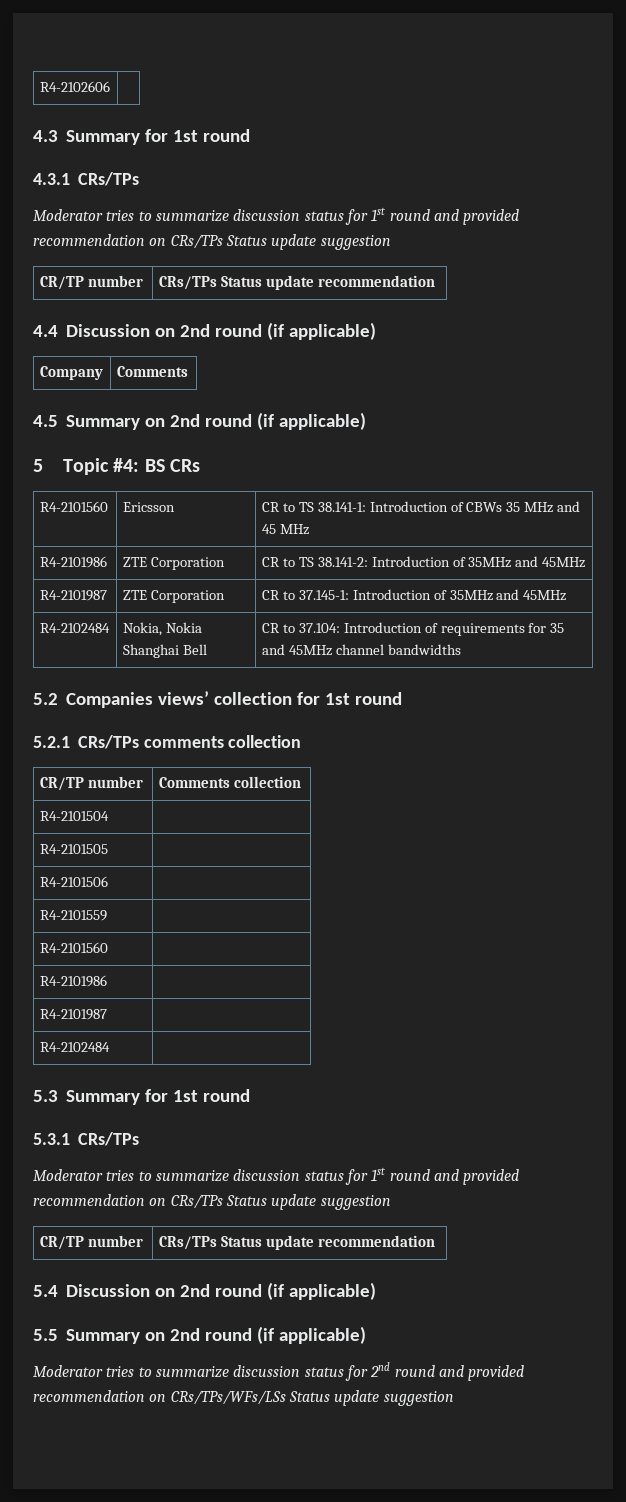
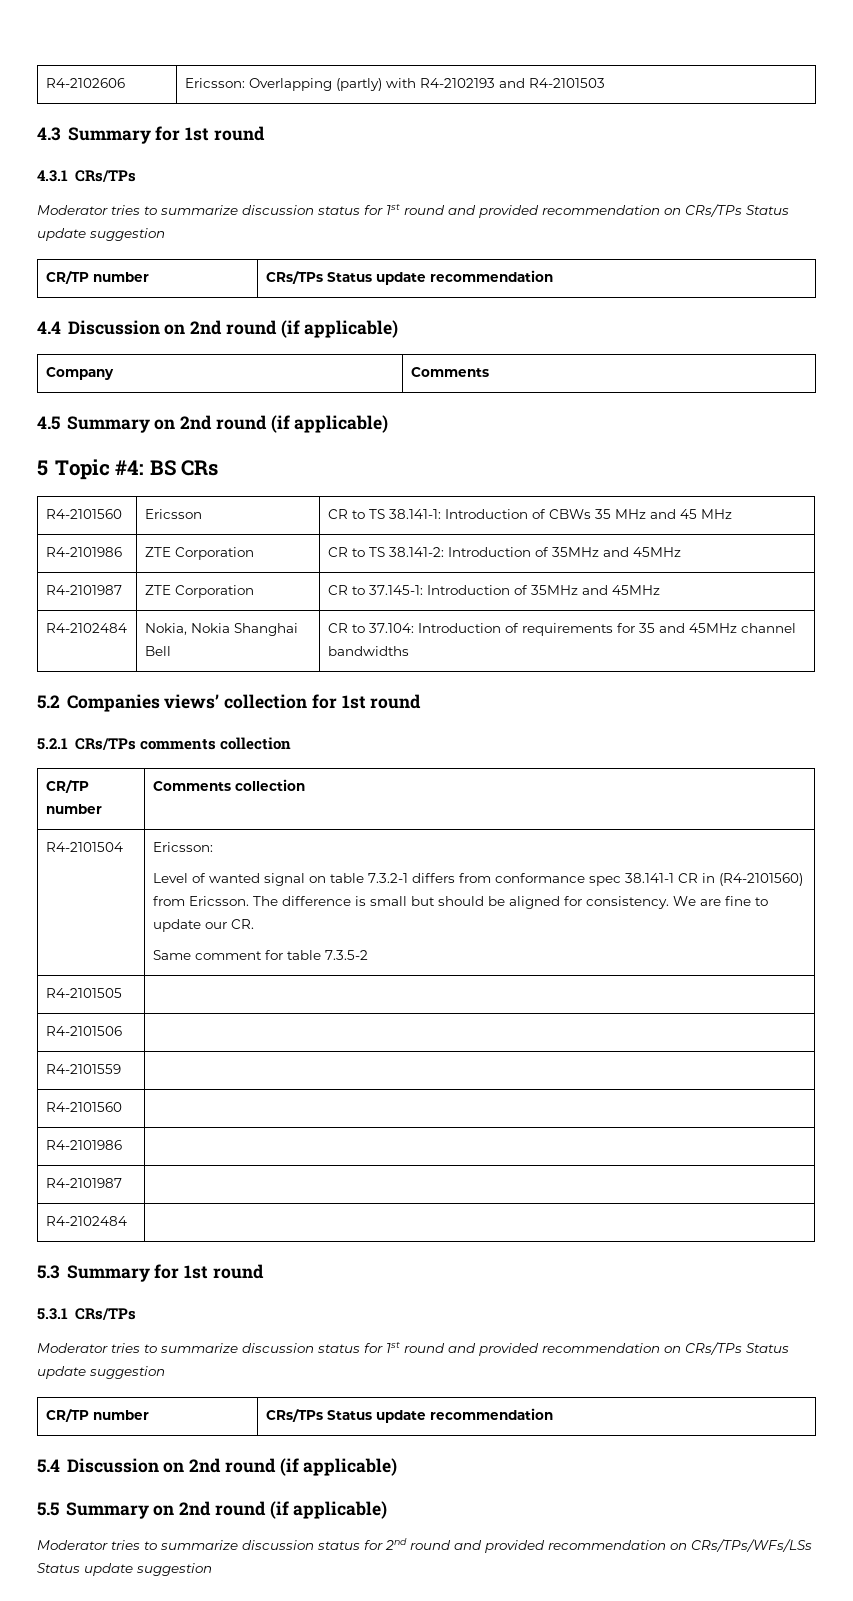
- R4-2102606 |
+ R4-2102606 | Ericsson: Overlapping (partly) with R4-2102193 and R4-2101503
- R4-2101504
+ R4-2101504 | Ericsson:
+ Level of wanted signal on table 7.3.2-1 differs from conformance spec 38.141-1 CR in (R4-2101560) from Ericsson. The difference is small but should be aligned for consistency. We are fine to update our CR.
+ Same comment for table 7.3.5-2

